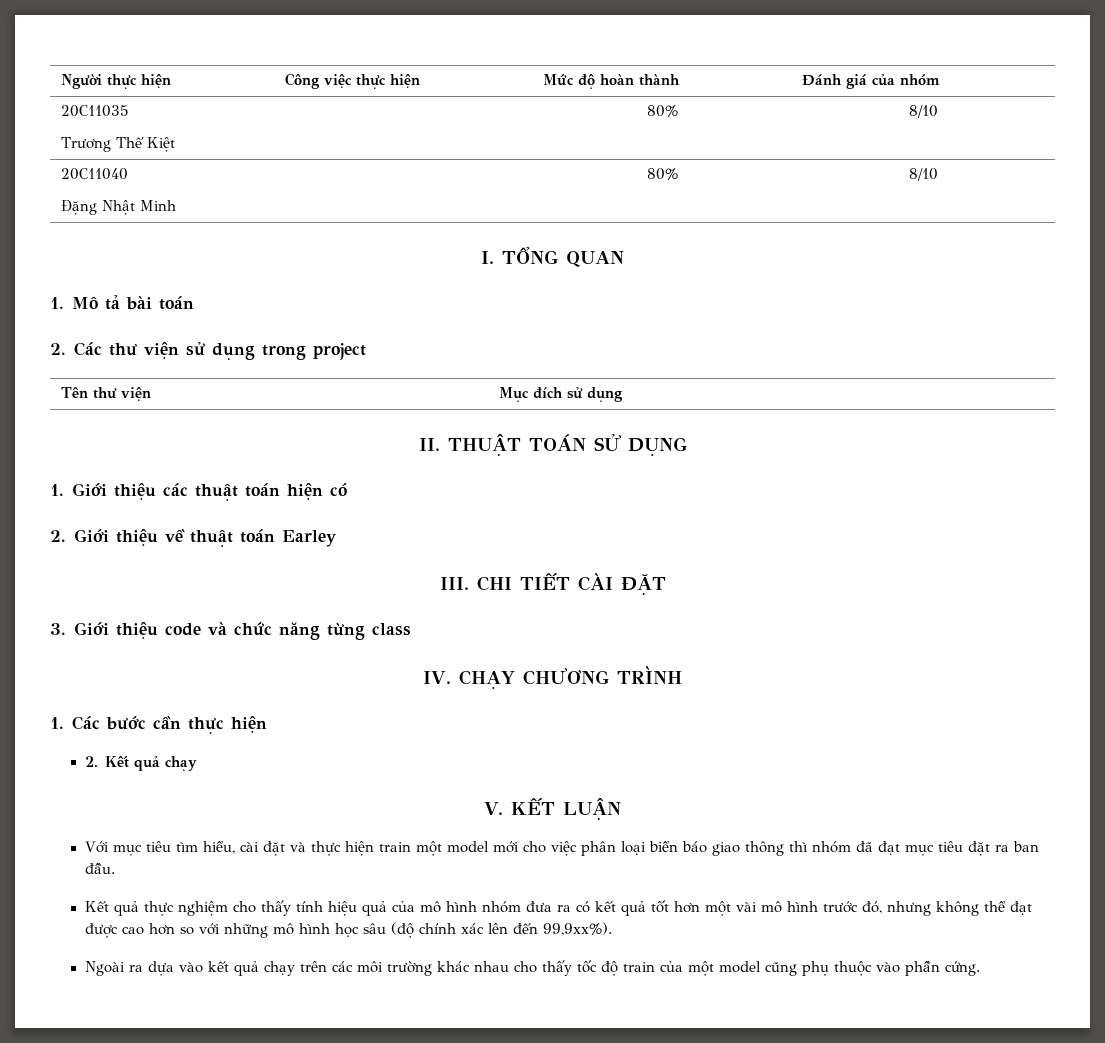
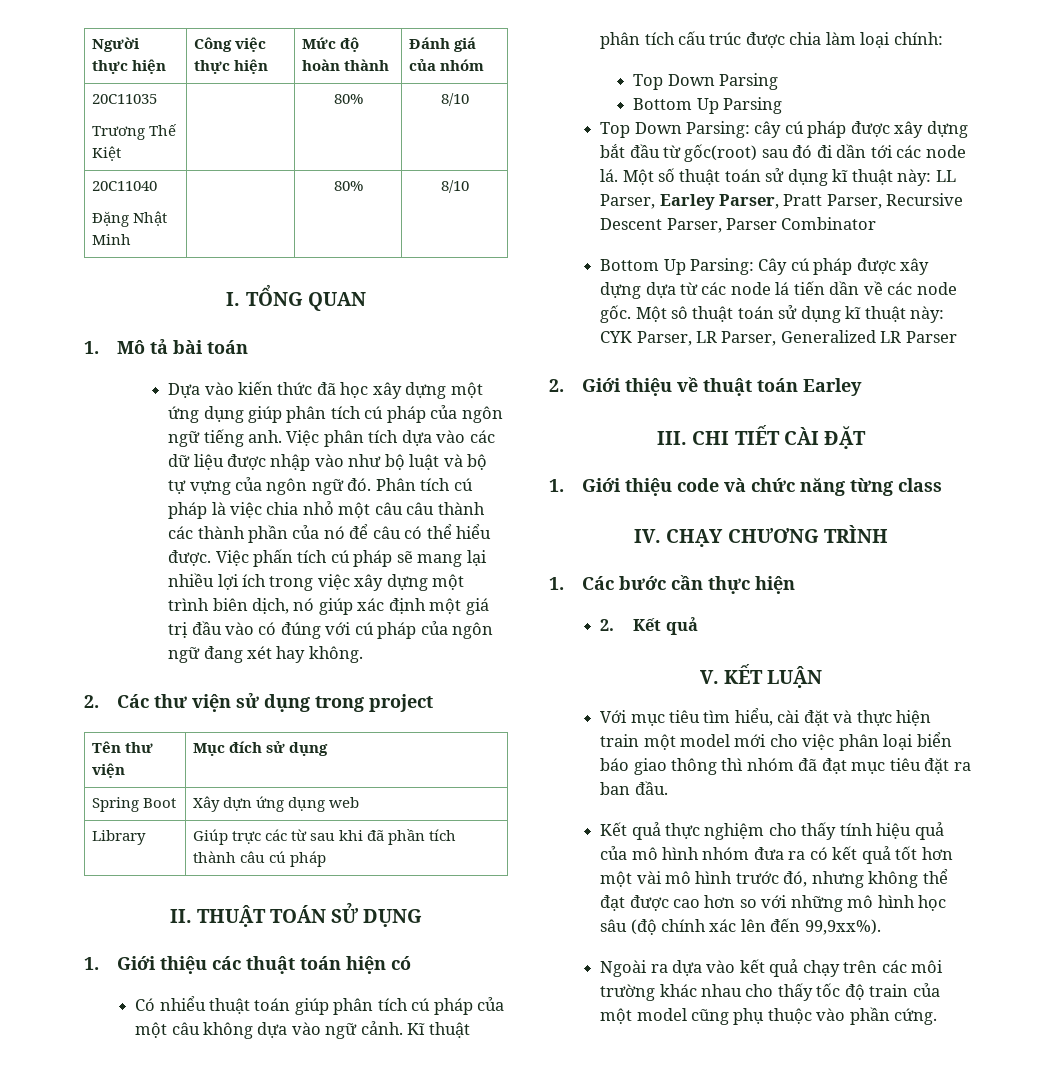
+ Dựa vào kiến thức đã học xây dựng một ứng dụng giúp phân tích cú pháp của ngôn ngữ tiếng anh. Việc phân tích dựa vào các dữ liệu được nhập vào như bộ luật và bộ tự vựng của ngôn ngữ đó. Phân tích cú pháp là việc chia nhỏ một câu câu thành các thành phần của nó để câu có thể hiểu được. Việc phấn tích cú pháp sẽ mang lại nhiều lợi ích trong việc xây dựng một trình biên dịch, nó giúp xác định một giá trị đầu vào có đúng với cú pháp của ngôn ngữ đang xét hay không.
+ Spring Boot | Xây dựn ứng dụng web
+ Library | Giúp trực các từ sau khi đã phần tích thành câu cú pháp
+ Có nhiểu thuật toán giúp phân tích cú pháp của một câu không dựa vào ngữ cảnh. Kĩ thuật phân tích cấu trúc được chia làm loại chính:
+ Top Down Parsing
+ Bottom Up Parsing
+ Top Down Parsing: cây cú pháp được xây dựng bắt đầu từ gốc(root) sau đó đi dần tới các node lá. Một số thuật toán sử dụng kĩ thuật này: LL Parser, Earley Parser, Pratt Parser, Recursive Descent Parser, Parser Combinator
+ Bottom Up Parsing: Cây cú pháp được xây dựng dựa từ các node lá tiến dần về các node gốc. Một sô thuật toán sử dụng kĩ thuật này: CYK Parser, LR Parser, Generalized LR Parser
- 3. Giới thiệu code và chức năng từng class
+ 1. Giới thiệu code và chức năng từng class
- 2. Kết quả chạy
+ 2. Kết quả

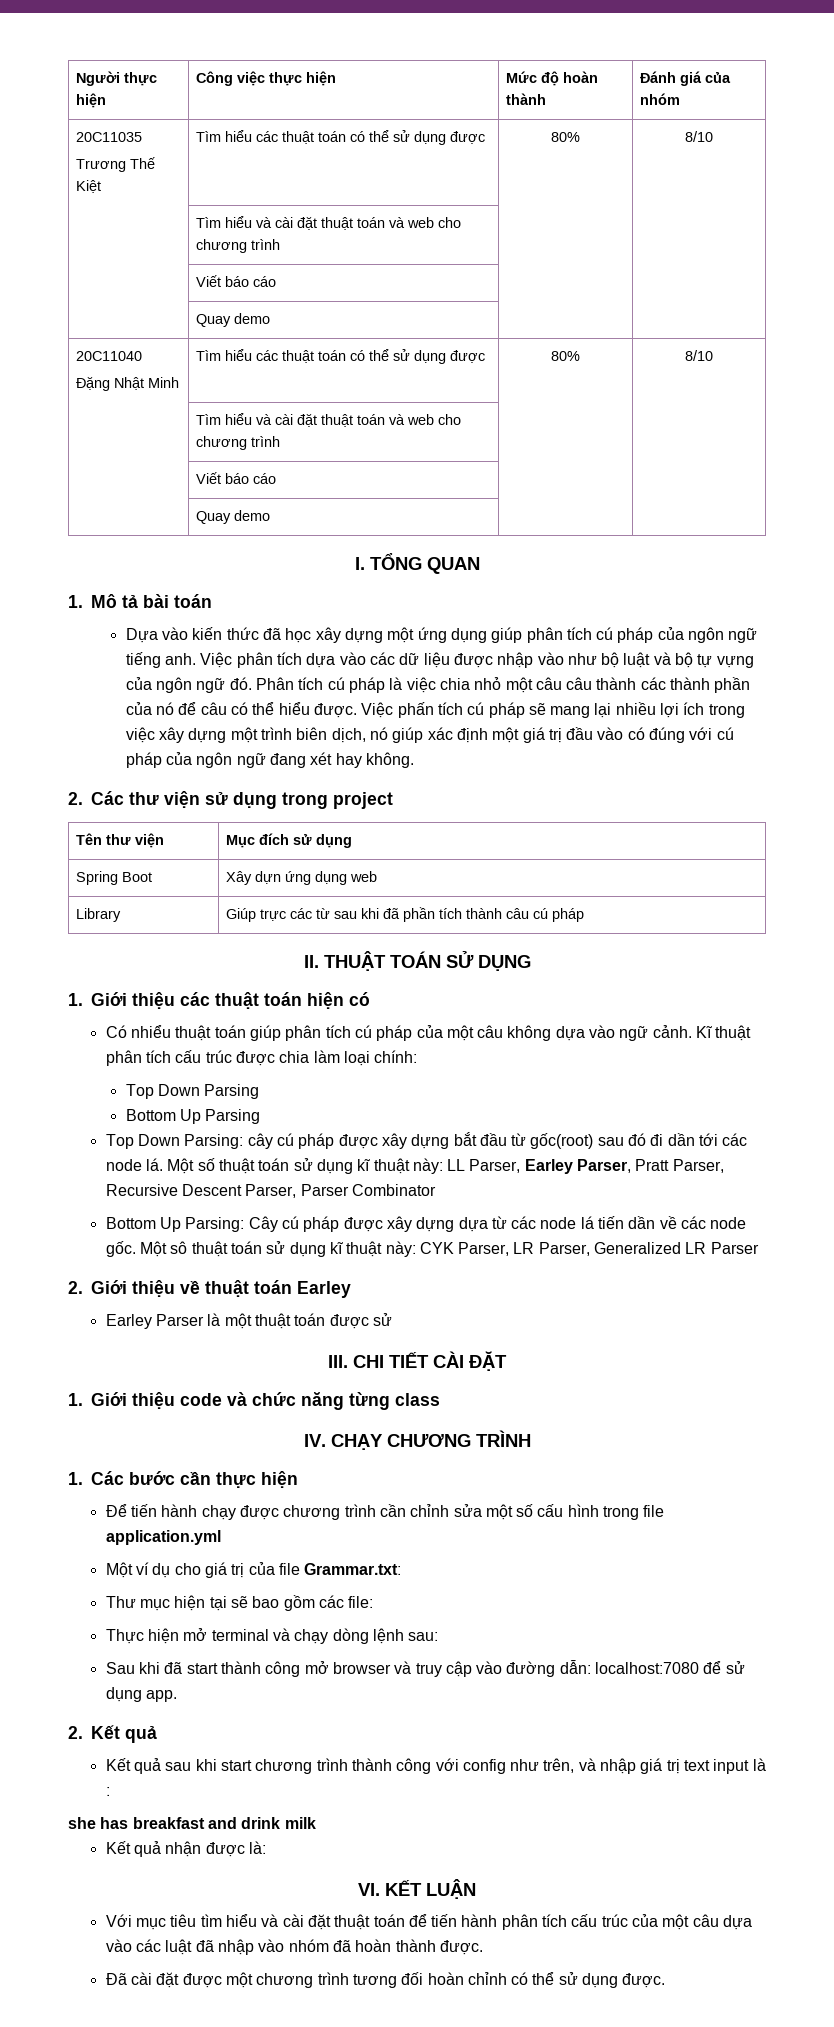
  20C11035
- Trương Thế Kiệt | | 80% | 8/10
+ Trương Thế Kiệt | Tìm hiểu các thuật toán có thể sử dụng được | 80% | 8/10
+ | Tìm hiểu và cài đặt thuật toán và web cho chương trình | |
+ | Viết báo cáo | |
+ | Quay demo | |
  20C11040
- Đặng Nhật Minh | | 80% | 8/10
+ Đặng Nhật Minh | Tìm hiểu các thuật toán có thể sử dụng được | 80% | 8/10
+ | Tìm hiểu và cài đặt thuật toán và web cho chương trình | |
+ | Viết báo cáo | |
+ | Quay demo | |
+ Earley Parser là một thuật toán được sử
+ Để tiến hành chạy được chương trình cần chỉnh sửa một số cấu hình trong file application.yml
+ Một ví dụ cho giá trị của file Grammar.txt:
+ Thư mục hiện tại sẽ bao gồm các file:
+ Thực hiện mở terminal và chạy dòng lệnh sau:
+ Sau khi đã start thành công mở browser và truy cập vào đường dẫn: localhost:7080 để sử dụng app.
  2. Kết quả
- V. KẾT LUẬN
+ Kết quả sau khi start chương trình thành công với config như trên, và nhập giá trị text input là :
+ she has breakfast and drink milk
+ Kết quả nhận được là:
+ VI. KẾT LUẬN
- Với mục tiêu tìm hiểu, cài đặt và thực hiện train một model mới cho việc phân loại biển báo giao thông thì nhóm đã đạt mục tiêu đặt ra ban đầu.
- Kết quả thực nghiệm cho thấy tính hiệu quả của mô hình nhóm đưa ra có kết quả tốt hơn một vài mô hình trước đó, nhưng không thể đạt được cao hơn so với những mô hình học sâu (độ chính xác lên đến 99,9xx%).
- Ngoài ra dựa vào kết quả chạy trên các môi trường khác nhau cho thấy tốc độ train của một model cũng phụ thuộc vào phần cứng.
+ Với mục tiêu tìm hiểu và cài đặt thuật toán để tiến hành phân tích cấu trúc của một câu dựa vào các luật đã nhập vào nhóm đã hoàn thành được.
+ Đã cài đặt được một chương trình tương đối hoàn chỉnh có thể sử dụng được.

